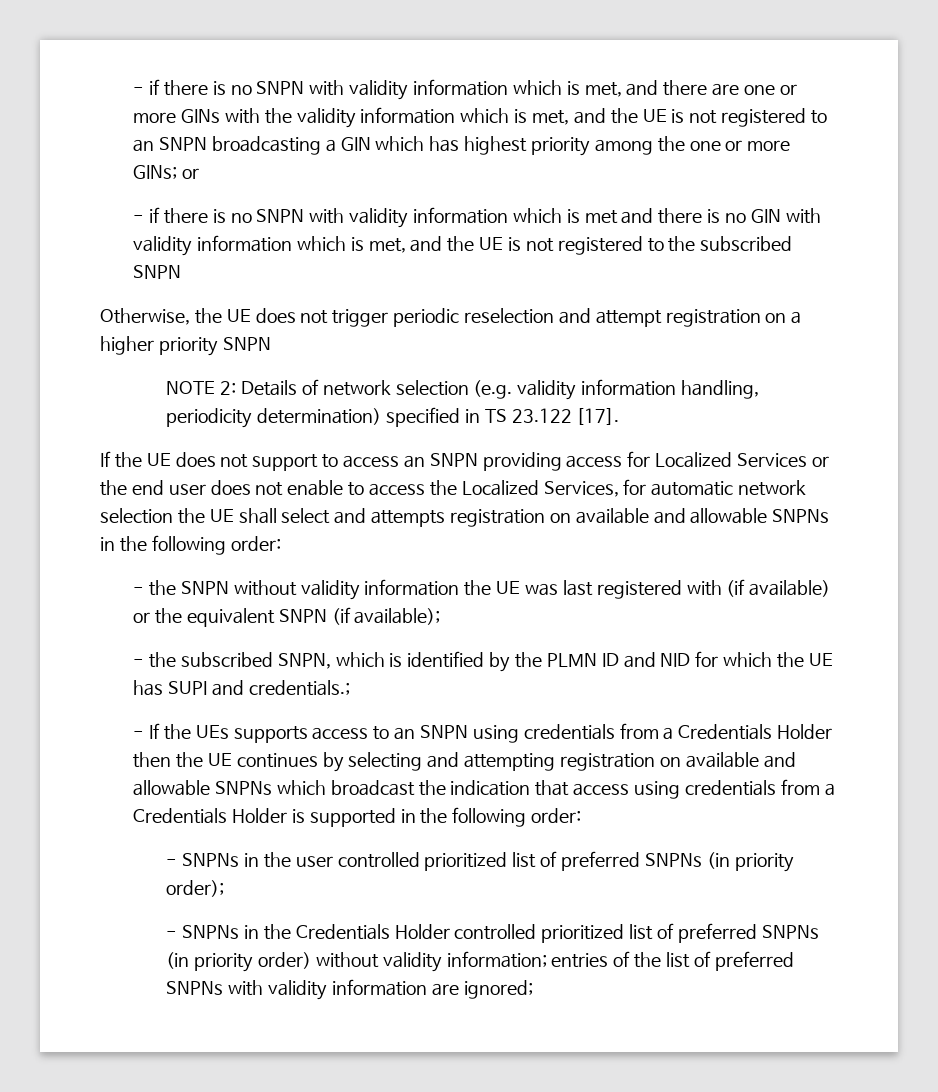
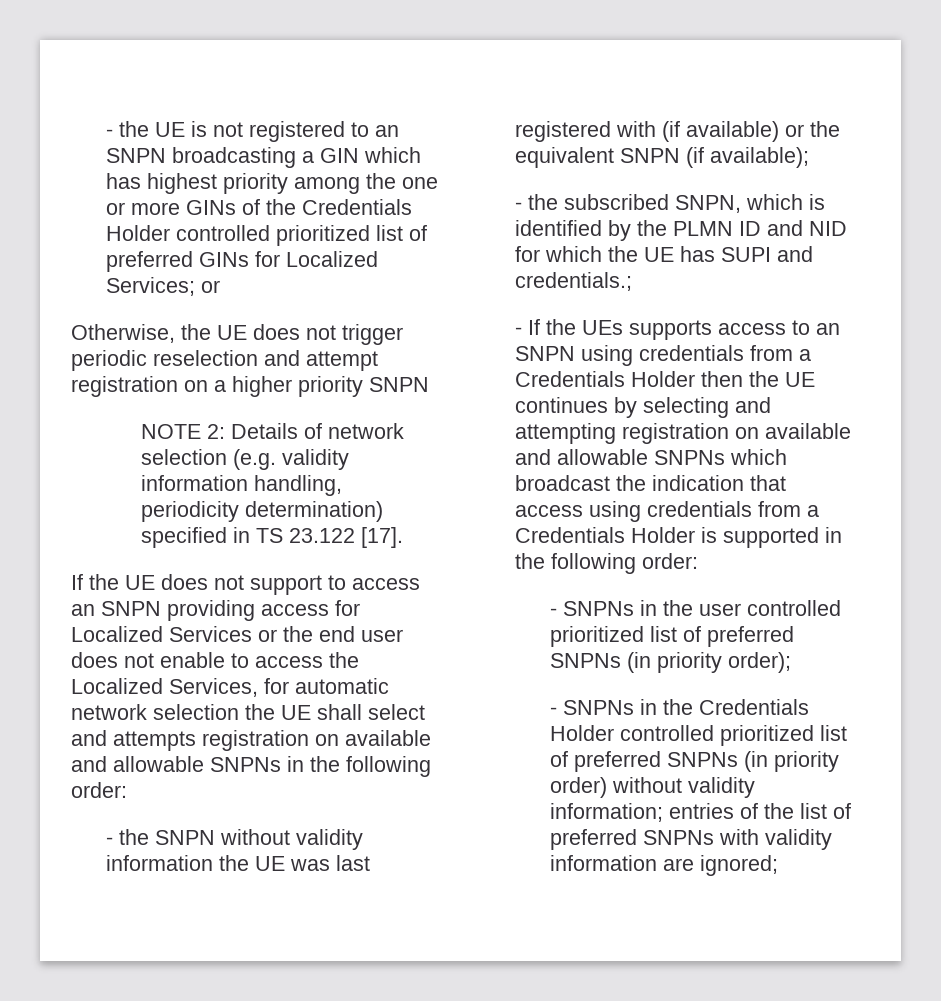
- - if there is no SNPN with validity information which is met, and there are one or more GINs with the validity information which is met, and the UE is not registered to an SNPN broadcasting a GIN which has highest priority among the one or more GINs; or
- - if there is no SNPN with validity information which is met and there is no GIN with validity information which is met, and the UE is not registered to the subscribed SNPN
+ - the UE is not registered to an SNPN broadcasting a GIN which has highest priority among the one or more GINs of the Credentials Holder controlled prioritized list of preferred GINs for Localized Services; or

